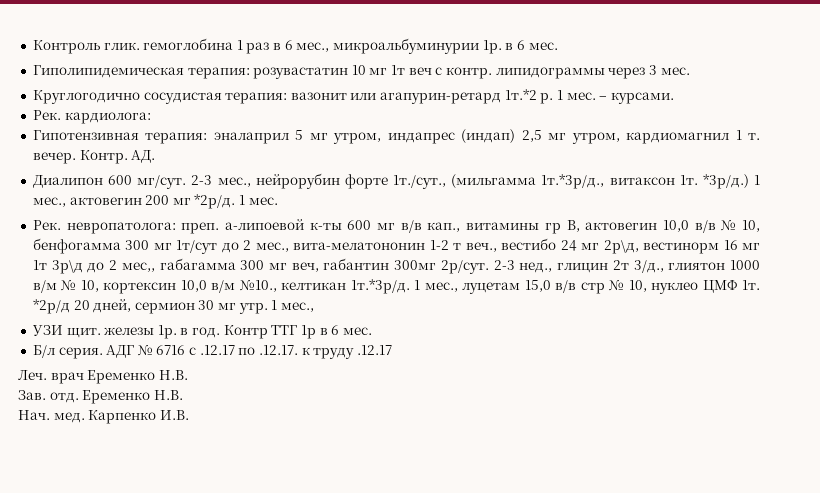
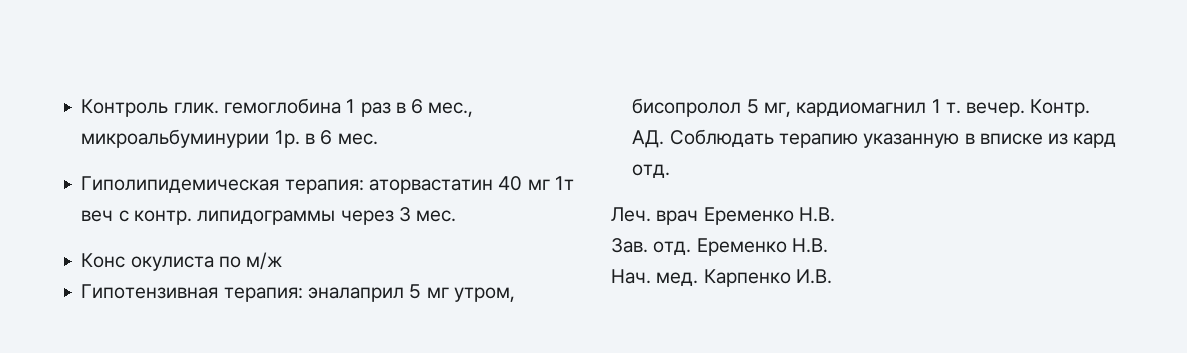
- Гиполипидемическая терапия: розувастатин 10 мг 1т веч с контр. липидограммы через 3 мес.
+ Гиполипидемическая терапия: аторвастатин 40 мг 1т веч с контр. липидограммы через 3 мес.
- Круглогодично сосудистая терапия: вазонит или агапурин-ретард 1т.*2 р. 1 мес. – курсами.
- Рек. кардиолога:
+ Конс окулиста по м/ж
- Гипотензивная терапия: эналаприл 5 мг утром, индапрес (индап) 2,5 мг утром, кардиомагнил 1 т. вечер.
+ Гипотензивная терапия: эналаприл 5 мг утром, бисопролол 5 мг, кардиомагнил 1 т. вечер.
- АД.
- Диалипон 600 мг/сут. 2-3 мес., нейрорубин форте 1т./сут., (мильгамма 1т.*3р/д., витаксон 1т. *3р/д.) 1 мес., актовегин 200 мг *2р/д. 1 мес.
- Рек. невропатолога: преп. а-липоевой к-ты 600 мг в/в кап., витамины гр В, актовегин 10,0 в/в № 10, бенфогамма 300 мг 1т/сут до 2 мес., вита-мелатононин 1-2 т веч., вестибо 24 мг 2р\д, вестинорм 16 мг 1т 3р\д до 2 мес,, габагамма 300 мг веч, габантин 300мг 2р/сут. 2-3 нед., глицин 2т 3/д., глиятон 1000 в/м № 10, кортексин 10,0 в/м №10., келтикан 1т.*3р/д. 1 мес., луцетам 15,0 в/в стр № 10, нуклео ЦМФ 1т. *2р/д 20 дней, сермион 30 мг утр. 1 мес.,
- УЗИ щит. железы 1р. в год. Контр ТТГ 1р в 6 мес.
- Б/л серия. АДГ № 6716 с .12.17 по .12.17. к труду .12.17
+ АД. Соблюдать терапию указанную в вписке из кард отд.

